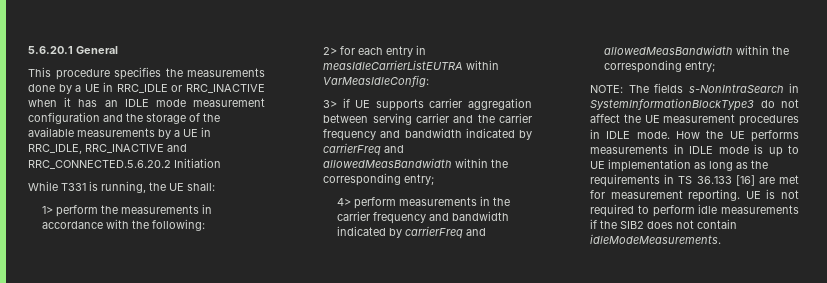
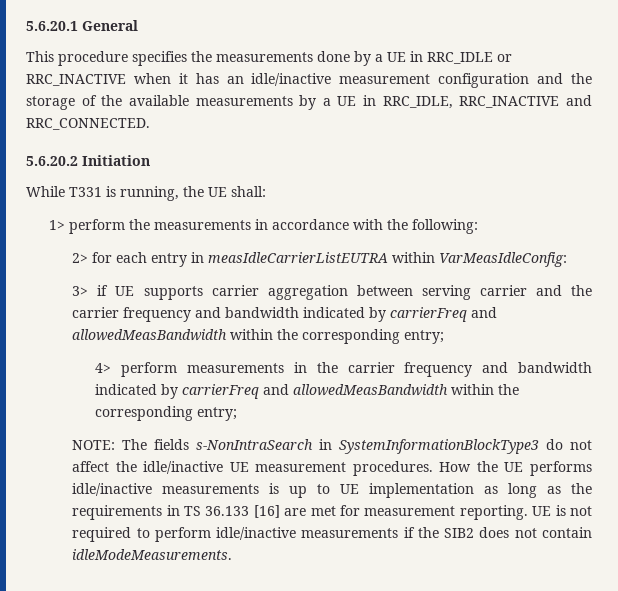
- This procedure specifies the measurements done by a UE in RRC_IDLE or RRC_INACTIVE when it has an IDLE mode measurement configuration and the storage of the available measurements by a UE in RRC_IDLE, RRC_INACTIVE and RRC_CONNECTED.5.6.20.2 Initiation
+ This procedure specifies the measurements done by a UE in RRC_IDLE or RRC_INACTIVE when it has an idle/inactive measurement configuration and the storage of the available measurements by a UE in RRC_IDLE, RRC_INACTIVE and RRC_CONNECTED.
+ 5.6.20.2 Initiation
- NOTE: The fields s-NonIntraSearch in SystemInformationBlockType3 do not affect the UE measurement procedures in IDLE mode. How the UE performs measurements in IDLE mode is up to UE implementation as long as the requirements in TS 36.133 [16] are met for measurement reporting.
+ NOTE: The fields s-NonIntraSearch in SystemInformationBlockType3 do not affect the idle/inactive UE measurement procedures. How the UE performs idle/inactive measurements is up to UE implementation as long as the requirements in TS 36.133 [16] are met for measurement reporting.
- UE is not required to perform idle measurements if the SIB2 does not contain idleModeMeasurements.
+ UE is not required to perform idle/inactive measurements if the SIB2 does not contain idleModeMeasurements.

